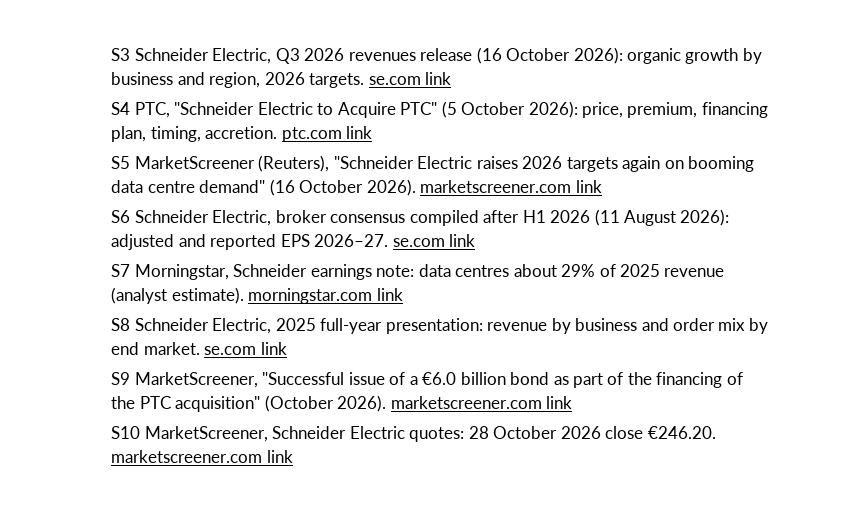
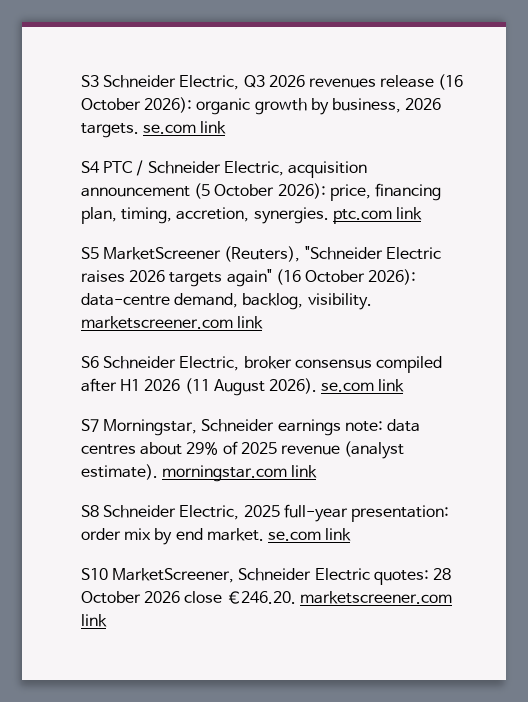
- S3 Schneider Electric, Q3 2026 revenues release (16 October 2026): organic growth by business and region, 2026 targets. se.com link
+ S3 Schneider Electric, Q3 2026 revenues release (16 October 2026): organic growth by business, 2026 targets. se.com link
- S4 PTC, "Schneider Electric to Acquire PTC" (5 October 2026): price, premium, financing plan, timing, accretion. ptc.com link
+ S4 PTC / Schneider Electric, acquisition announcement (5 October 2026): price, financing plan, timing, accretion, synergies. ptc.com link
- S5 MarketScreener (Reuters), "Schneider Electric raises 2026 targets again on booming data centre demand" (16 October 2026). marketscreener.com link
+ S5 MarketScreener (Reuters), "Schneider Electric raises 2026 targets again" (16 October 2026): data-centre demand, backlog, visibility. marketscreener.com link
- S6 Schneider Electric, broker consensus compiled after H1 2026 (11 August 2026): adjusted and reported EPS 2026–27. se.com link
+ S6 Schneider Electric, broker consensus compiled after H1 2026 (11 August 2026). se.com link
- S8 Schneider Electric, 2025 full-year presentation: revenue by business and order mix by end market. se.com link
+ S8 Schneider Electric, 2025 full-year presentation: order mix by end market. se.com link
- S9 MarketScreener, "Successful issue of a €6.0 billion bond as part of the financing of the PTC acquisition" (October 2026). marketscreener.com link

